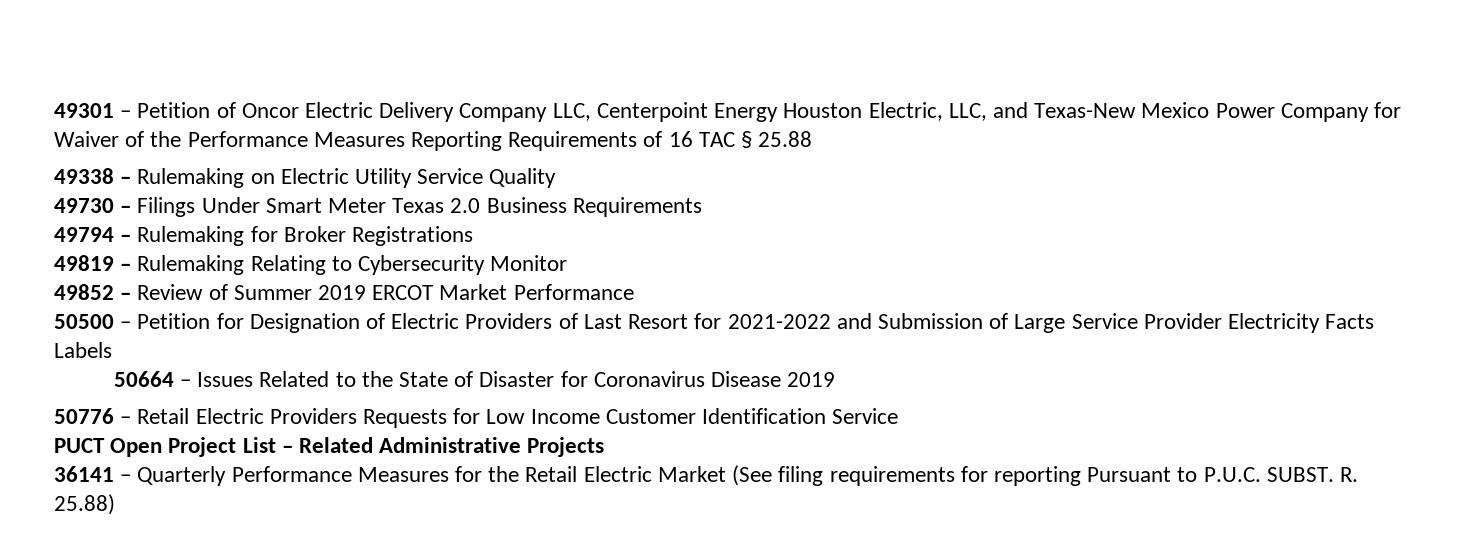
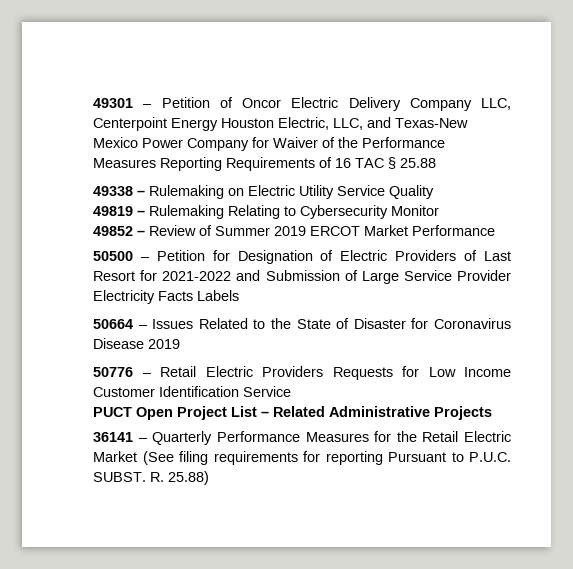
- 49730 – Filings Under Smart Meter Texas 2.0 Business Requirements
- 49794 – Rulemaking for Broker Registrations

